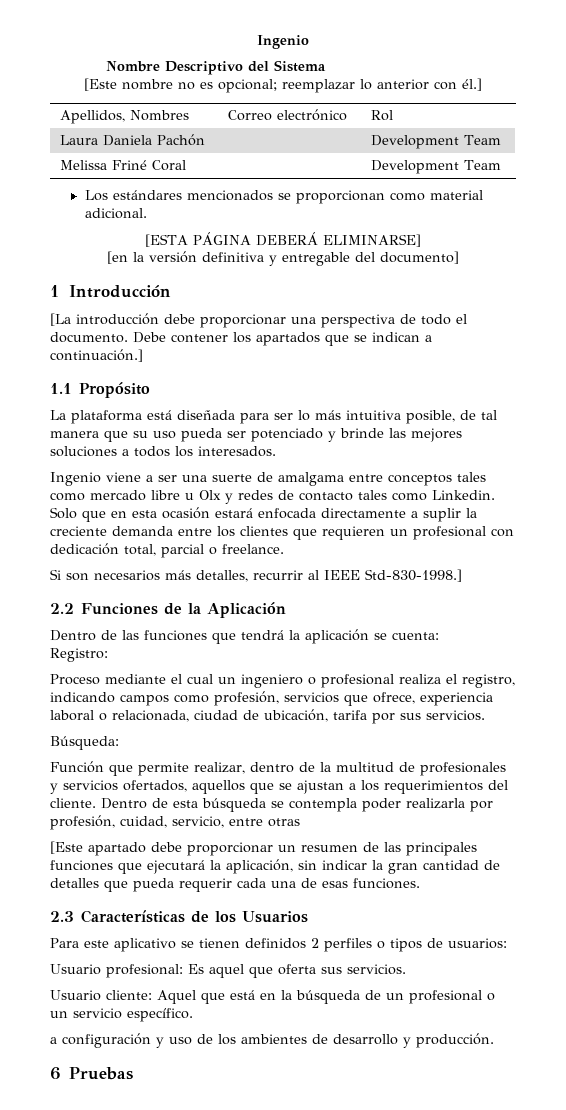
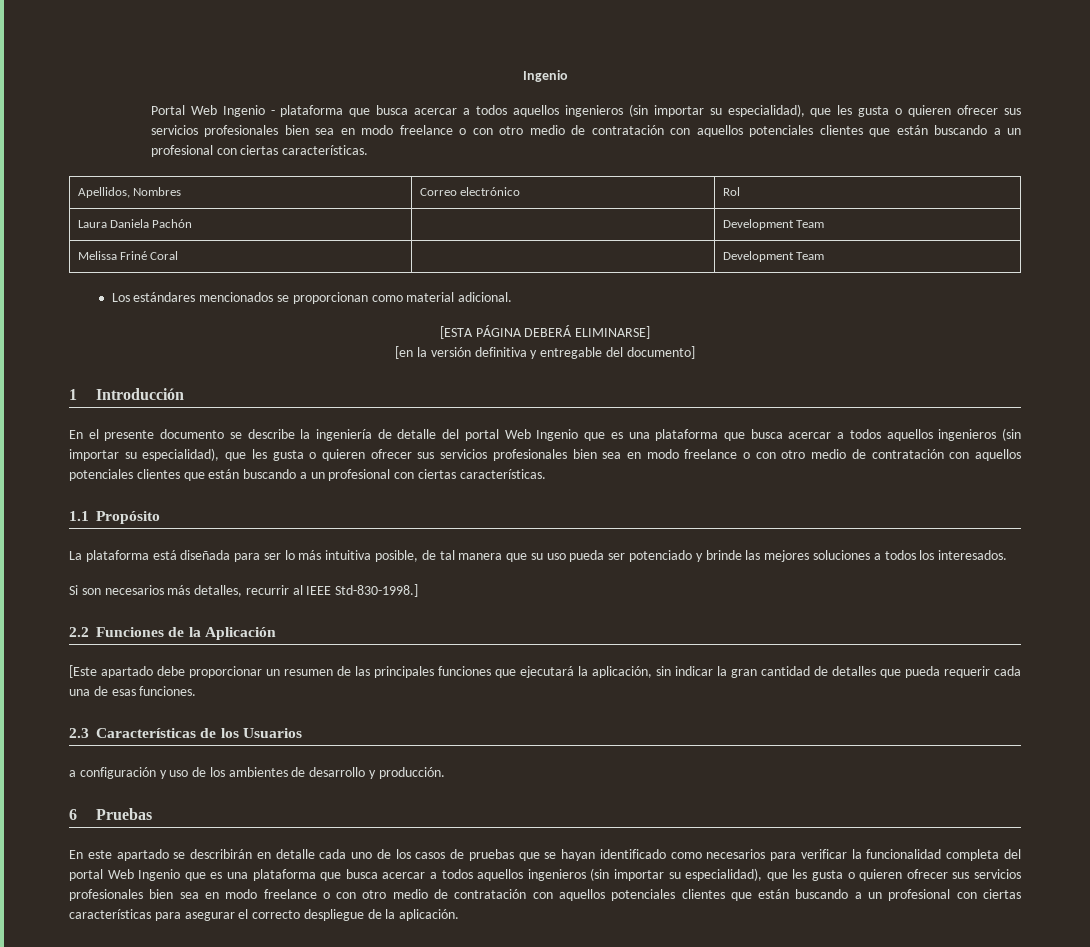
- Nombre Descriptivo del Sistema
- [Este nombre no es opcional; reemplazar lo anterior con él.]
+ Portal Web Ingenio - plataforma que busca acercar a todos aquellos ingenieros (sin importar su especialidad), que les gusta o quieren ofrecer sus servicios profesionales bien sea en modo freelance o con otro medio de contratación con aquellos potenciales clientes que están buscando a un profesional con ciertas características.
- [La introducción debe proporcionar una perspectiva de todo el documento. Debe contener los apartados que se indican a continuación.]
+ En el presente documento se describe la ingeniería de detalle del portal Web Ingenio que es una plataforma que busca acercar a todos aquellos ingenieros (sin importar su especialidad), que les gusta o quieren ofrecer sus servicios profesionales bien sea en modo freelance o con otro medio de contratación con aquellos potenciales clientes que están buscando a un profesional con ciertas características.
- Ingenio viene a ser una suerte de amalgama entre conceptos tales como mercado libre u Olx y redes de contacto tales como Linkedin. Solo que en esta ocasión estará enfocada directamente a suplir la creciente demanda entre los clientes que requieren un profesional con dedicación total, parcial o freelance.
- Dentro de las funciones que tendrá la aplicación se cuenta:
- Registro:
- Proceso mediante el cual un ingeniero o profesional realiza el registro, indicando campos como profesión, servicios que ofrece, experiencia laboral o relacionada, ciudad de ubicación, tarifa por sus servicios.
- Búsqueda:
- Función que permite realizar, dentro de la multitud de profesionales y servicios ofertados, aquellos que se ajustan a los requerimientos del cliente. Dentro de esta búsqueda se contempla poder realizarla por profesión, cuidad, servicio, entre otras
- Para este aplicativo se tienen definidos 2 perfiles o tipos de usuarios:
- Usuario profesional: Es aquel que oferta sus servicios.
- Usuario cliente: Aquel que está en la búsqueda de un profesional o un servicio específico.
+ En este apartado se describirán en detalle cada uno de los casos de pruebas que se hayan identificado como necesarios para verificar la funcionalidad completa del portal Web Ingenio que es una plataforma que busca acercar a todos aquellos ingenieros (sin importar su especialidad), que les gusta o quieren ofrecer sus servicios profesionales bien sea en modo freelance o con otro medio de contratación con aquellos potenciales clientes que están buscando a un profesional con ciertas características para asegurar el correcto despliegue de la aplicación.

